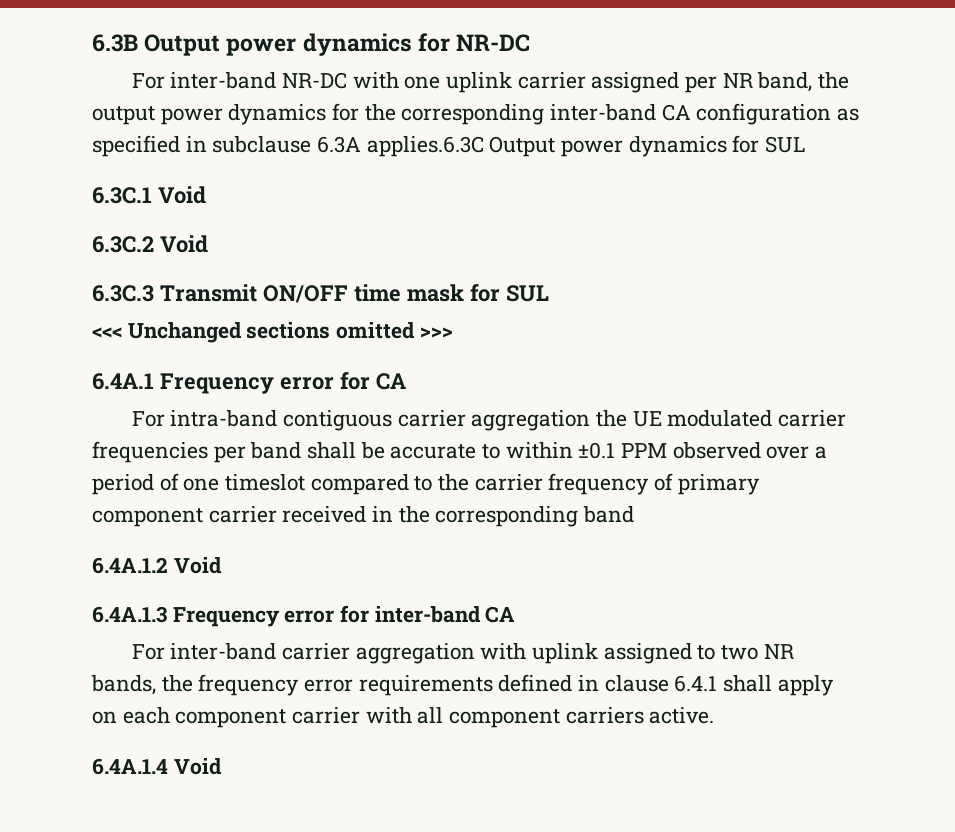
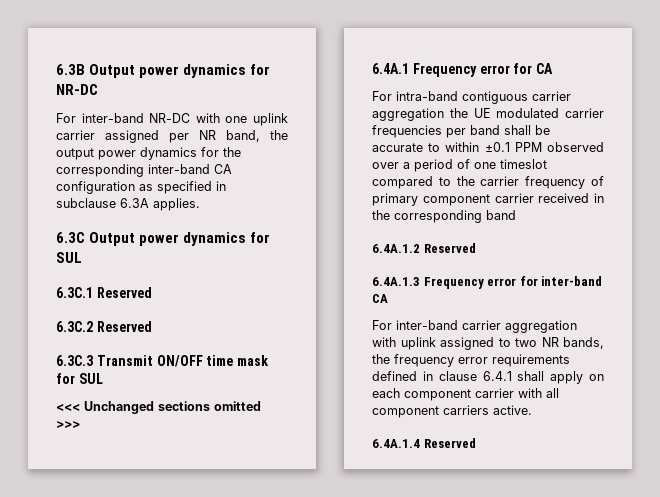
- For inter-band NR-DC with one uplink carrier assigned per NR band, the output power dynamics for the corresponding inter-band CA configuration as specified in subclause 6.3A applies.6.3C Output power dynamics for SUL
+ For inter-band NR-DC with one uplink carrier assigned per NR band, the output power dynamics for the corresponding inter-band CA configuration as specified in subclause 6.3A applies.
+ 6.3C Output power dynamics for SUL
- 6.3C.1 Void
+ 6.3C.1 Reserved
- 6.3C.2 Void
+ 6.3C.2 Reserved
- 6.4A.1.2 Void
+ 6.4A.1.2 Reserved
- 6.4A.1.4 Void
+ 6.4A.1.4 Reserved

